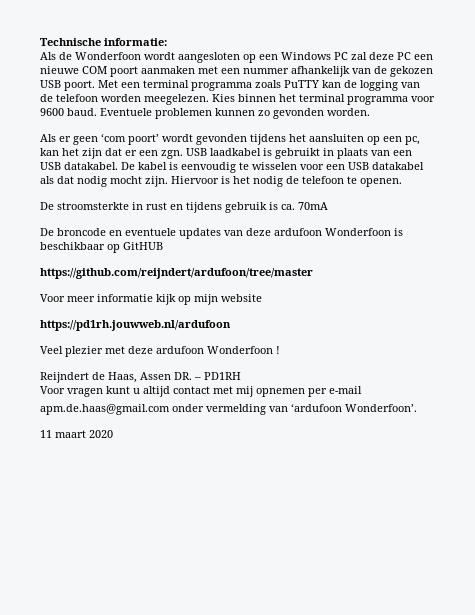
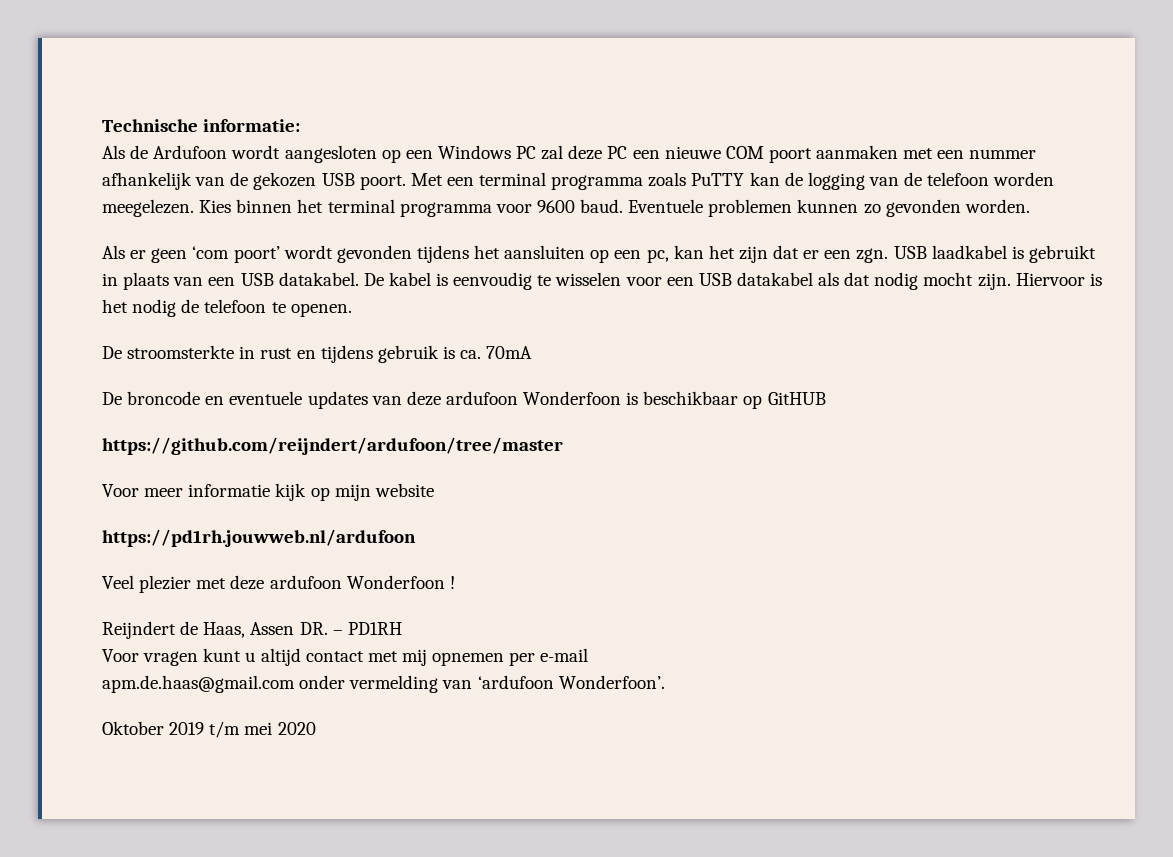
- Als de Wonderfoon wordt aangesloten op een Windows PC zal deze PC een nieuwe COM poort aanmaken met een nummer afhankelijk van de gekozen USB poort.
+ Als de Ardufoon wordt aangesloten op een Windows PC zal deze PC een nieuwe COM poort aanmaken met een nummer afhankelijk van de gekozen USB poort.
- 11 maart 2020
+ Oktober 2019 t/m mei 2020

